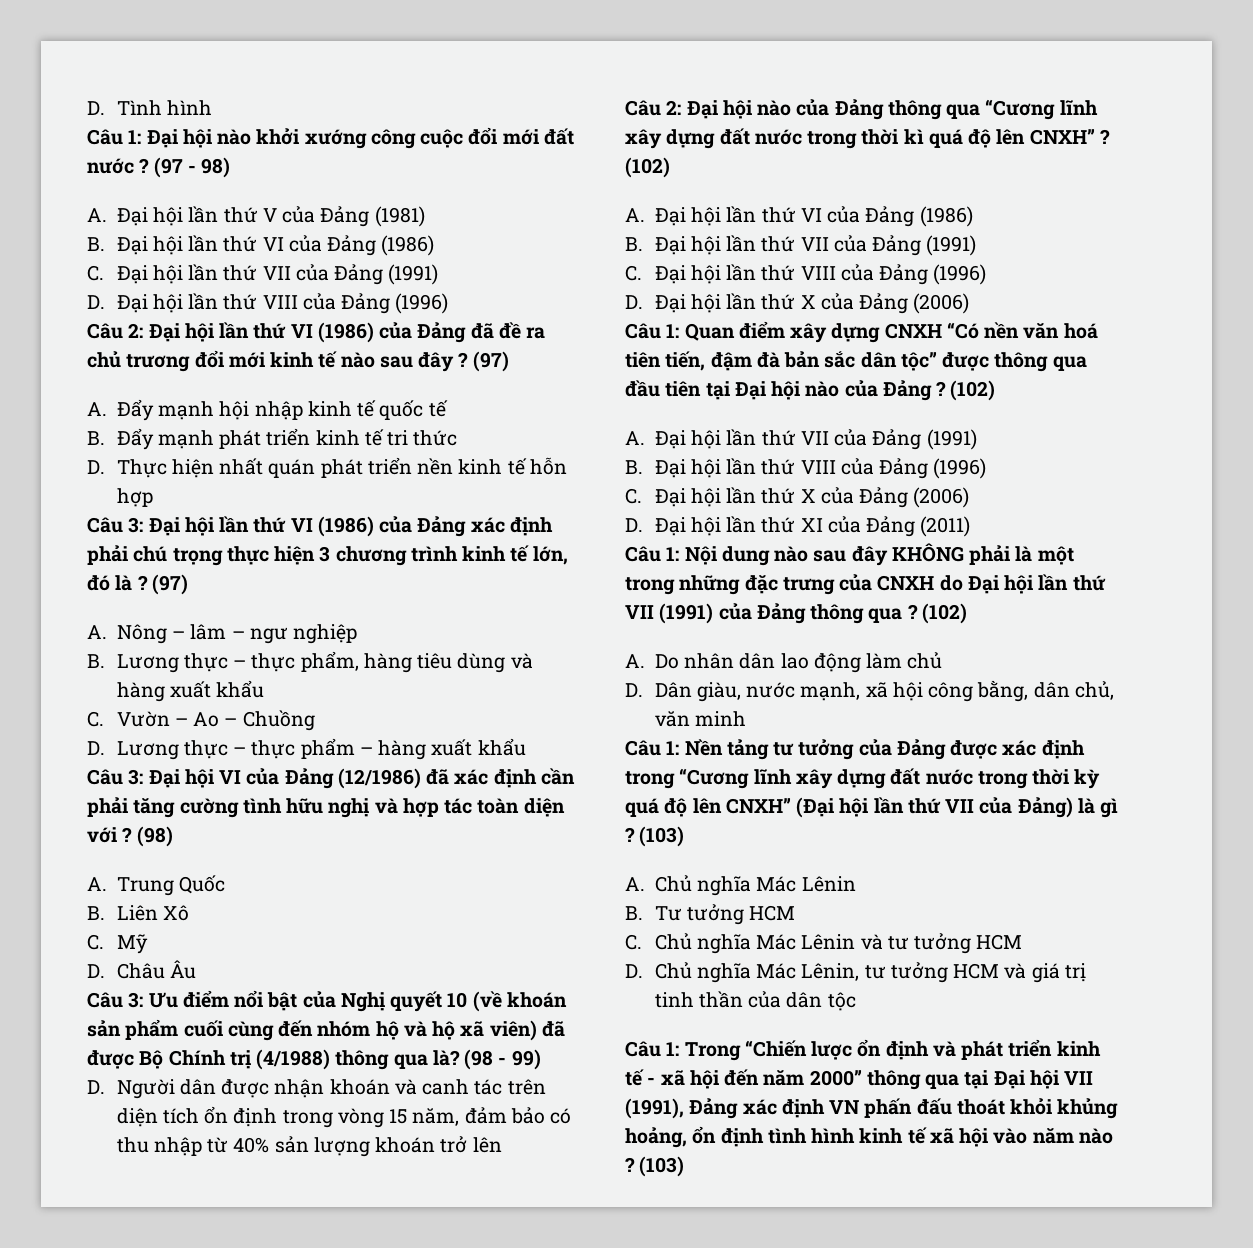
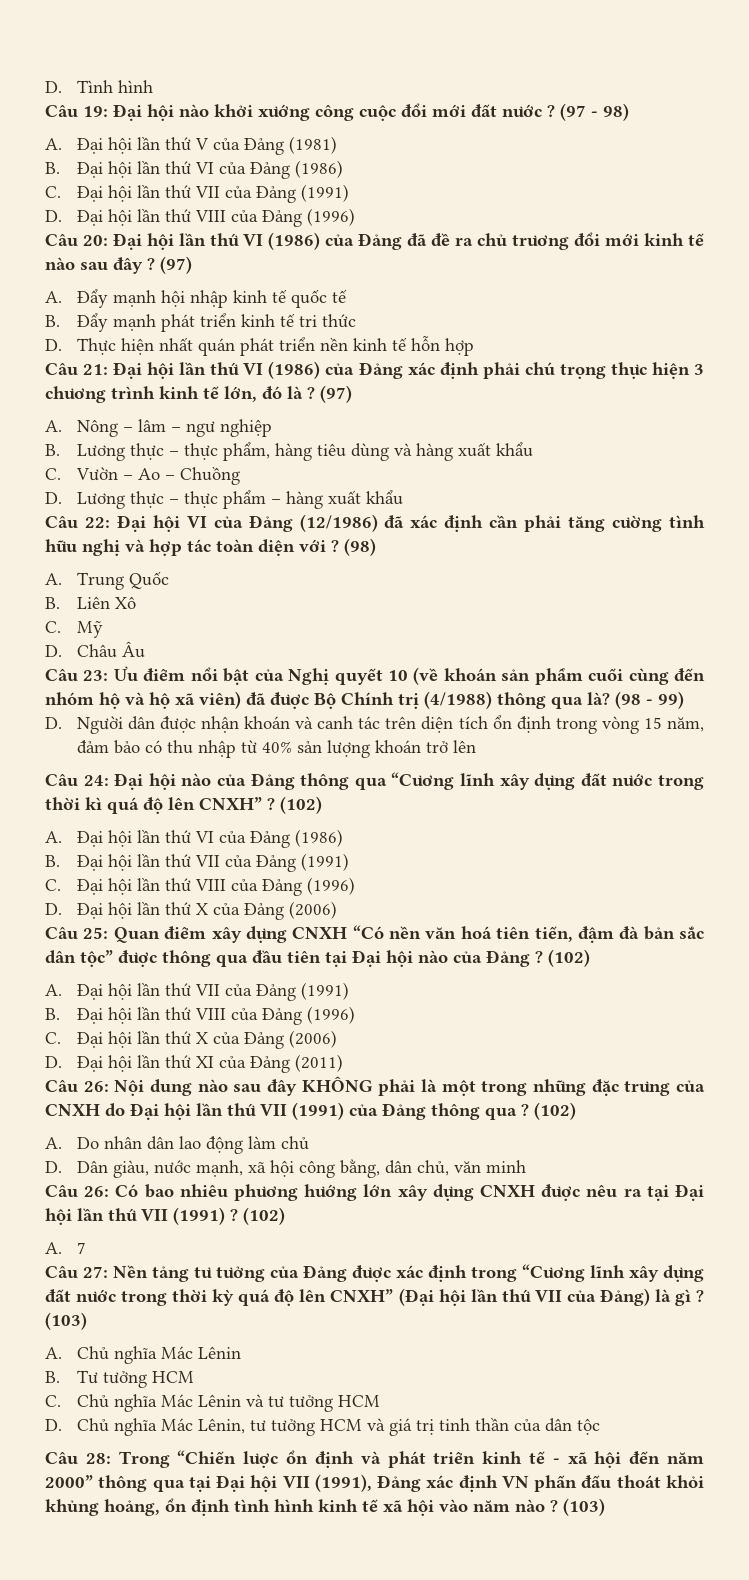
- Câu 1: Đại hội nào khởi xướng công cuộc đổi mới đất nước ?
+ Câu 19: Đại hội nào khởi xướng công cuộc đổi mới đất nước ?
- Câu 2: Đại hội lần thứ VI (1986) của Đảng đã đề ra chủ trương đổi mới kinh tế nào sau đây ?
+ Câu 20: Đại hội lần thứ VI (1986) của Đảng đã đề ra chủ trương đổi mới kinh tế nào sau đây ?
- Câu 3: Đại hội lần thứ VI (1986) của Đảng xác định phải chú trọng thực hiện 3 chương trình kinh tế lớn, đó là ?
+ Câu 21: Đại hội lần thứ VI (1986) của Đảng xác định phải chú trọng thực hiện 3 chương trình kinh tế lớn, đó là ?
- Câu 3: Đại hội VI của Đảng (12/1986) đã xác định cần phải tăng cường tình hữu nghị và hợp tác toàn diện với ?
+ Câu 22: Đại hội VI của Đảng (12/1986) đã xác định cần phải tăng cường tình hữu nghị và hợp tác toàn diện với ?
- Câu 3: Ưu điểm nổi bật của Nghị quyết 10 (về khoán sản phẩm cuối cùng đến nhóm hộ và hộ xã viên) đã được Bộ Chính trị (4/1988) thông qua là?
+ Câu 23: Ưu điểm nổi bật của Nghị quyết 10 (về khoán sản phẩm cuối cùng đến nhóm hộ và hộ xã viên) đã được Bộ Chính trị (4/1988) thông qua là?
- Câu 2: Đại hội nào của Đảng thông qua “Cương lĩnh xây dựng đất nước trong thời kì quá độ lên CNXH” ?
+ Câu 24: Đại hội nào của Đảng thông qua “Cương lĩnh xây dựng đất nước trong thời kì quá độ lên CNXH” ?
- Câu 1: Quan điểm xây dựng CNXH “Có nền văn hoá tiên tiến, đậm đà bản sắc dân tộc” được thông qua đầu tiên tại Đại hội nào của Đảng ?
+ Câu 25: Quan điểm xây dựng CNXH “Có nền văn hoá tiên tiến, đậm đà bản sắc dân tộc” được thông qua đầu tiên tại Đại hội nào của Đảng ?
- Câu 1: Nội dung nào sau đây KHÔNG phải là một trong những đặc trưng của CNXH do Đại hội lần thứ VII (1991) của Đảng thông qua ?
+ Câu 26: Nội dung nào sau đây KHÔNG phải là một trong những đặc trưng của CNXH do Đại hội lần thứ VII (1991) của Đảng thông qua ?
- Câu 1: Nền tảng tư tưởng của Đảng được xác định trong “Cương lĩnh xây dựng đất nước trong thời kỳ quá độ lên CNXH” (Đại hội lần thứ VII của Đảng) là gì ?
+ Câu 26: Có bao nhiêu phương hướng lớn xây dựng CNXH được nêu ra tại Đại hội lần thứ VII (1991) ? (102)
+ A. 7
+ Câu 27: Nền tảng tư tưởng của Đảng được xác định trong “Cương lĩnh xây dựng đất nước trong thời kỳ quá độ lên CNXH” (Đại hội lần thứ VII của Đảng) là gì ?
- Câu 1: Trong “Chiến lược ổn định và phát triển kinh tế - xã hội đến năm 2000” thông qua tại Đại hội VII (1991), Đảng xác định VN phấn đấu thoát khỏi khủng hoảng, ổn định tình hình kinh tế xã hội vào năm nào ?
+ Câu 28: Trong “Chiến lược ổn định và phát triển kinh tế - xã hội đến năm 2000” thông qua tại Đại hội VII (1991), Đảng xác định VN phấn đấu thoát khỏi khủng hoảng, ổn định tình hình kinh tế xã hội vào năm nào ?

